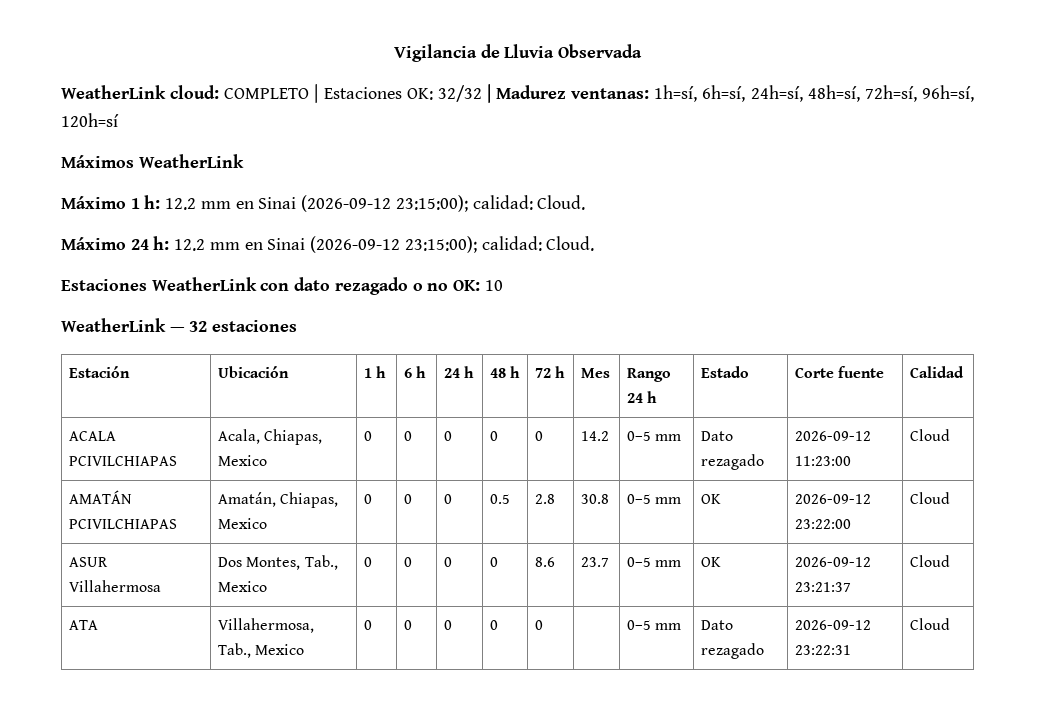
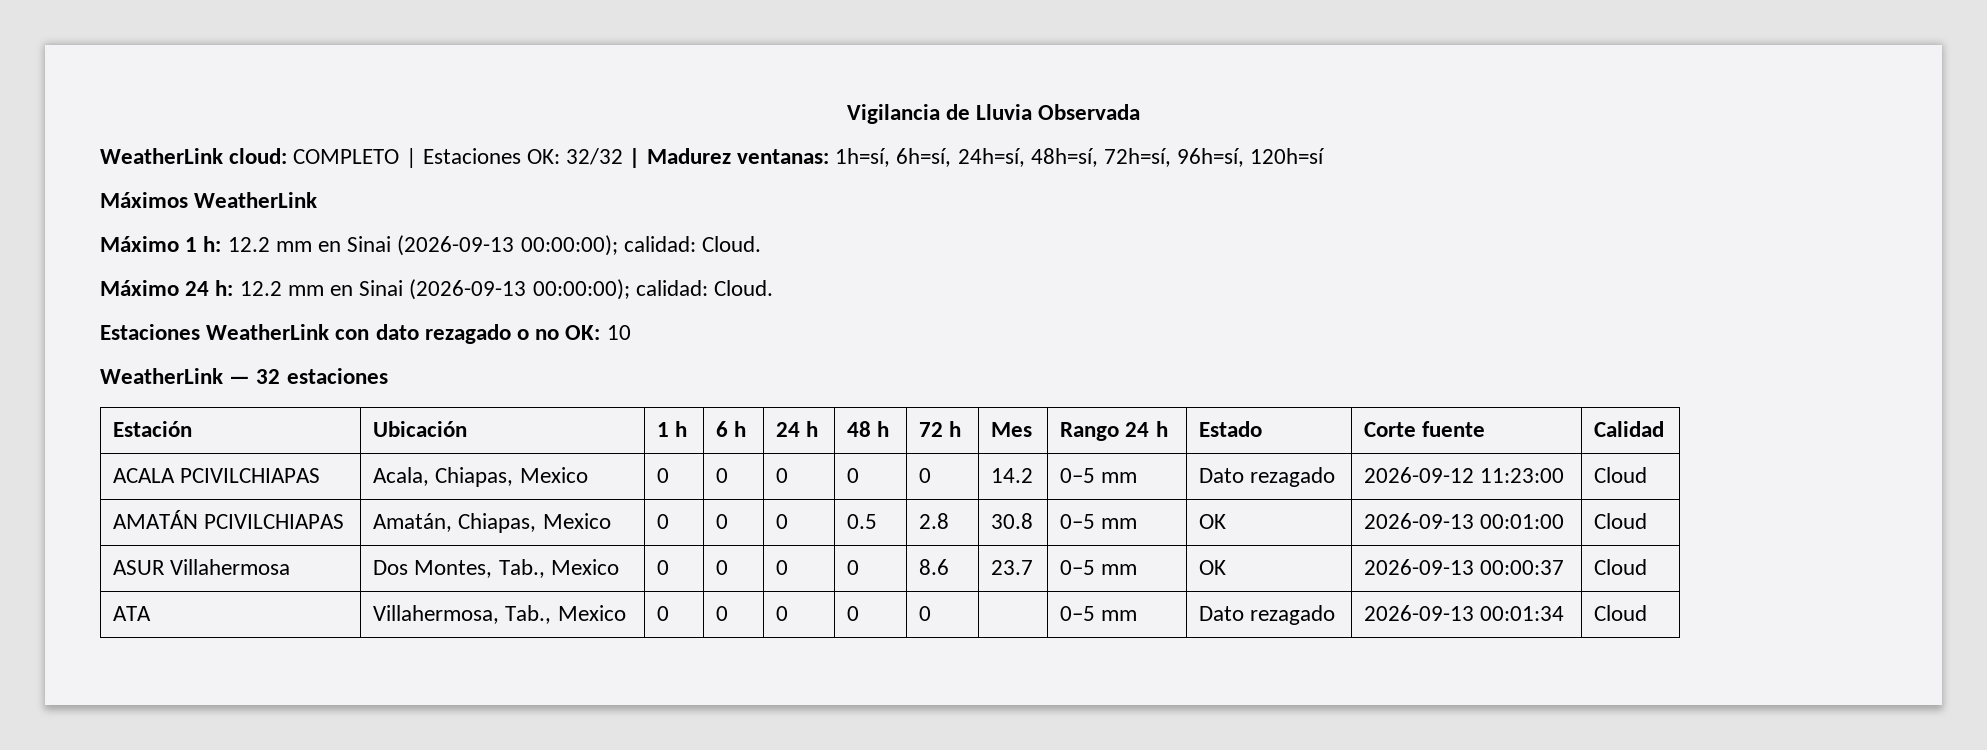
- Máximo 1 h: 12.2 mm en Sinai (2026-09-12 23:15:00); calidad: Cloud.
+ Máximo 1 h: 12.2 mm en Sinai (2026-09-13 00:00:00); calidad: Cloud.
- Máximo 24 h: 12.2 mm en Sinai (2026-09-12 23:15:00); calidad: Cloud.
+ Máximo 24 h: 12.2 mm en Sinai (2026-09-13 00:00:00); calidad: Cloud.
- AMATÁN PCIVILCHIAPAS | Amatán, Chiapas, Mexico | 0 | 0 | 0 | 0.5 | 2.8 | 30.8 | 0–5 mm | OK | 2026-09-12 23:22:00 | Cloud
+ AMATÁN PCIVILCHIAPAS | Amatán, Chiapas, Mexico | 0 | 0 | 0 | 0.5 | 2.8 | 30.8 | 0–5 mm | OK | 2026-09-13 00:01:00 | Cloud
- ASUR Villahermosa | Dos Montes, Tab., Mexico | 0 | 0 | 0 | 0 | 8.6 | 23.7 | 0–5 mm | OK | 2026-09-12 23:21:37 | Cloud
+ ASUR Villahermosa | Dos Montes, Tab., Mexico | 0 | 0 | 0 | 0 | 8.6 | 23.7 | 0–5 mm | OK | 2026-09-13 00:00:37 | Cloud
- ATA | Villahermosa, Tab., Mexico | 0 | 0 | 0 | 0 | 0 | | 0–5 mm | Dato rezagado | 2026-09-12 23:22:31 | Cloud
+ ATA | Villahermosa, Tab., Mexico | 0 | 0 | 0 | 0 | 0 | | 0–5 mm | Dato rezagado | 2026-09-13 00:01:34 | Cloud

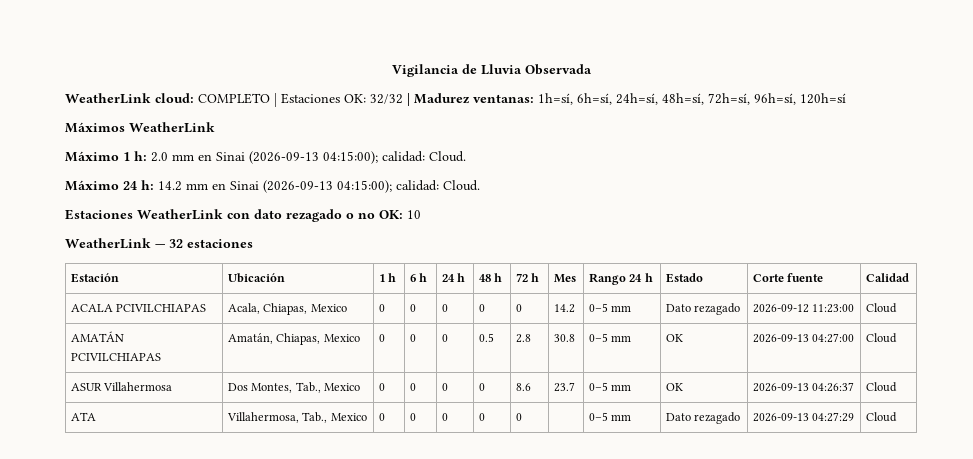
- Máximo 1 h: 12.2 mm en Sinai (2026-09-13 00:00:00); calidad: Cloud.
+ Máximo 1 h: 2.0 mm en Sinai (2026-09-13 04:15:00); calidad: Cloud.
- Máximo 24 h: 12.2 mm en Sinai (2026-09-13 00:00:00); calidad: Cloud.
+ Máximo 24 h: 14.2 mm en Sinai (2026-09-13 04:15:00); calidad: Cloud.
- AMATÁN PCIVILCHIAPAS | Amatán, Chiapas, Mexico | 0 | 0 | 0 | 0.5 | 2.8 | 30.8 | 0–5 mm | OK | 2026-09-13 00:01:00 | Cloud
+ AMATÁN PCIVILCHIAPAS | Amatán, Chiapas, Mexico | 0 | 0 | 0 | 0.5 | 2.8 | 30.8 | 0–5 mm | OK | 2026-09-13 04:27:00 | Cloud
- ASUR Villahermosa | Dos Montes, Tab., Mexico | 0 | 0 | 0 | 0 | 8.6 | 23.7 | 0–5 mm | OK | 2026-09-13 00:00:37 | Cloud
+ ASUR Villahermosa | Dos Montes, Tab., Mexico | 0 | 0 | 0 | 0 | 8.6 | 23.7 | 0–5 mm | OK | 2026-09-13 04:26:37 | Cloud
- ATA | Villahermosa, Tab., Mexico | 0 | 0 | 0 | 0 | 0 | | 0–5 mm | Dato rezagado | 2026-09-13 00:01:34 | Cloud
+ ATA | Villahermosa, Tab., Mexico | 0 | 0 | 0 | 0 | 0 | | 0–5 mm | Dato rezagado | 2026-09-13 04:27:29 | Cloud

